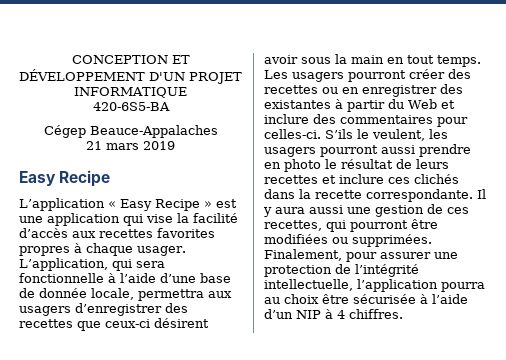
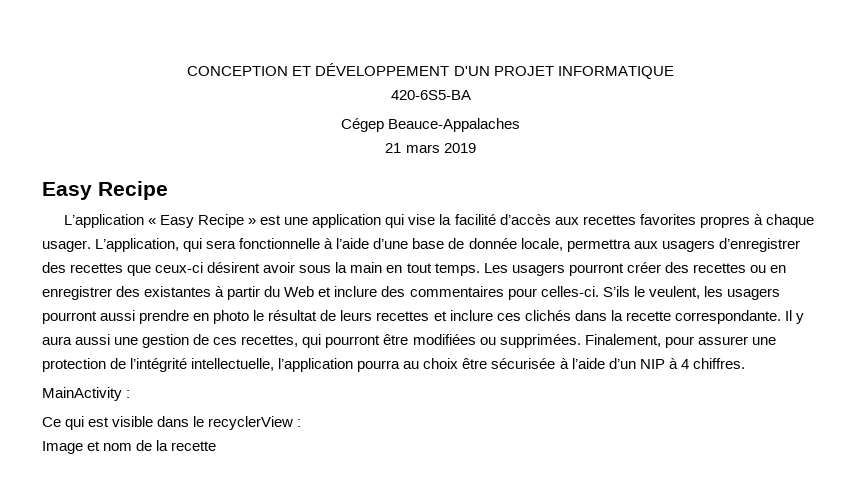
+ MainActivity :
+ Ce qui est visible dans le recyclerView :
+ Image et nom de la recette

